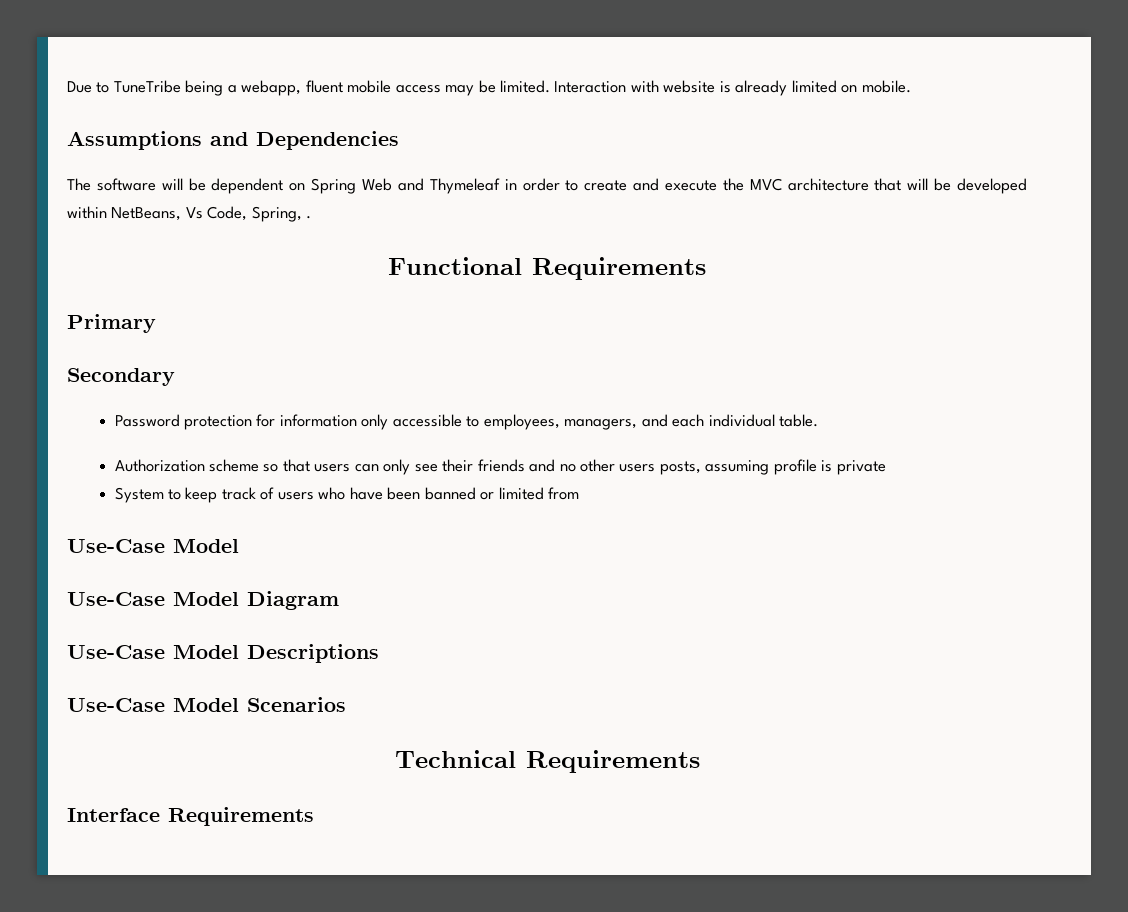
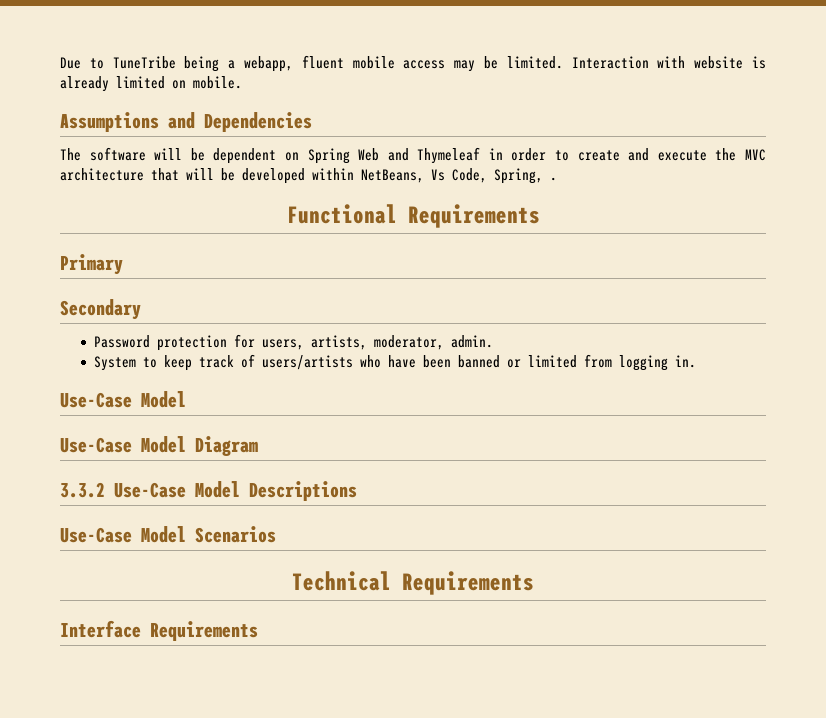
- Password protection for information only accessible to employees, managers, and each individual table.
- Authorization scheme so that users can only see their friends and no other users posts, assuming profile is private
+ Password protection for users, artists, moderator, admin.
- System to keep track of users who have been banned or limited from
+ System to keep track of users/artists who have been banned or limited from logging in.
- Use-Case Model Descriptions
+ 3.3.2 Use-Case Model Descriptions

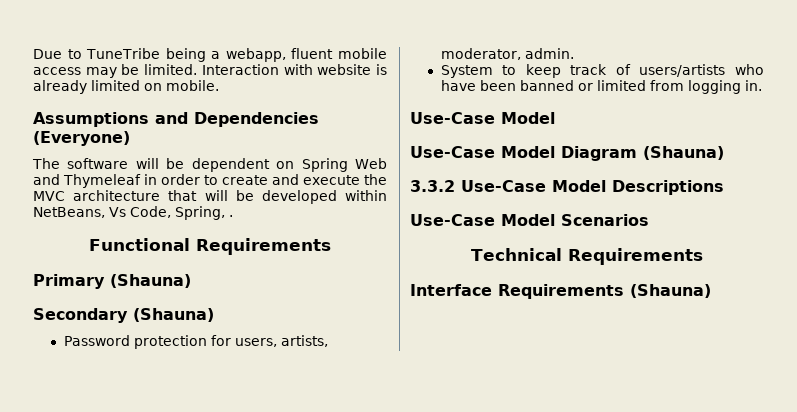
- Assumptions and Dependencies
+ Assumptions and Dependencies (Everyone)
- Primary
+ Primary (Shauna)
- Secondary
+ Secondary (Shauna)
- Use-Case Model Diagram
+ Use-Case Model Diagram (Shauna)
- Interface Requirements
+ Interface Requirements (Shauna)

